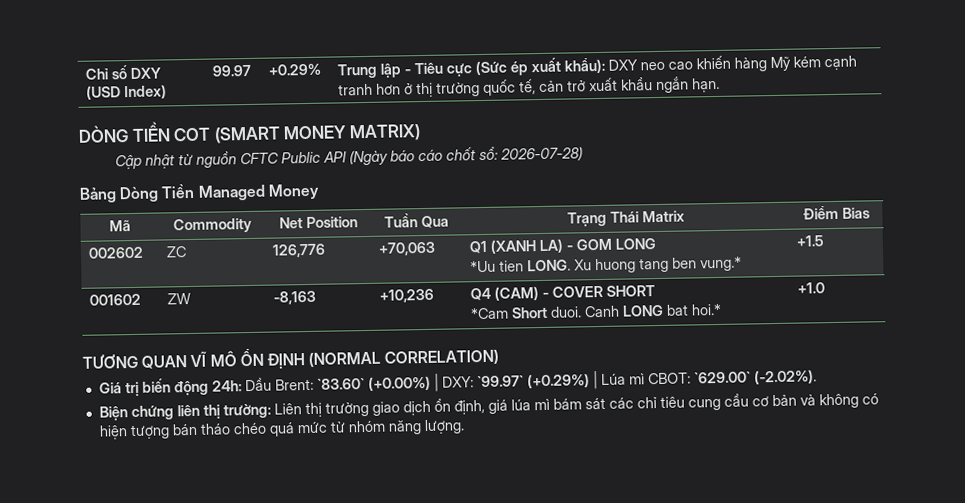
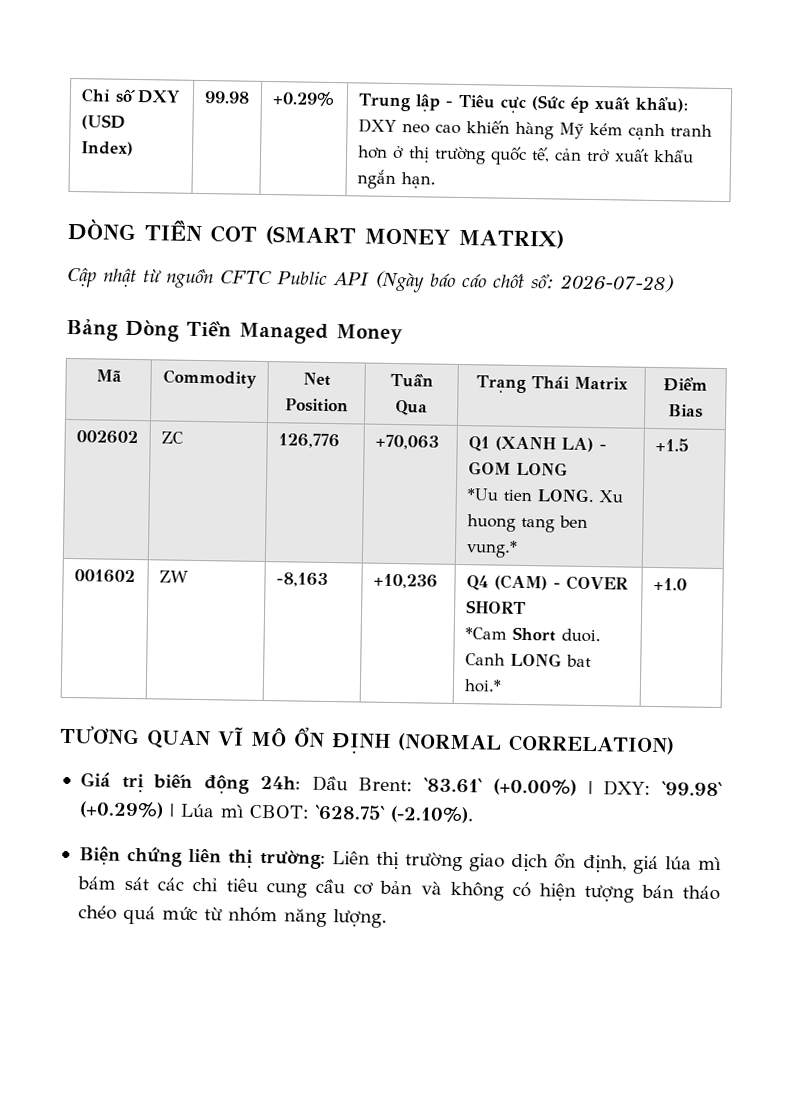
- Chỉ số DXY (USD Index) | 99.97 | +0.29% | Trung lập - Tiêu cực (Sức ép xuất khẩu): DXY neo cao khiến hàng Mỹ kém cạnh tranh hơn ở thị trường quốc tế, cản trở xuất khẩu ngắn hạn.
+ Chỉ số DXY (USD Index) | 99.98 | +0.29% | Trung lập - Tiêu cực (Sức ép xuất khẩu): DXY neo cao khiến hàng Mỹ kém cạnh tranh hơn ở thị trường quốc tế, cản trở xuất khẩu ngắn hạn.
- Giá trị biến động 24h: Dầu Brent: `83.60` (+0.00%) | DXY: `99.97` (+0.29%) | Lúa mì CBOT: `629.00` (-2.02%).
+ Giá trị biến động 24h: Dầu Brent: `83.61` (+0.00%) | DXY: `99.98` (+0.29%) | Lúa mì CBOT: `628.75` (-2.10%).

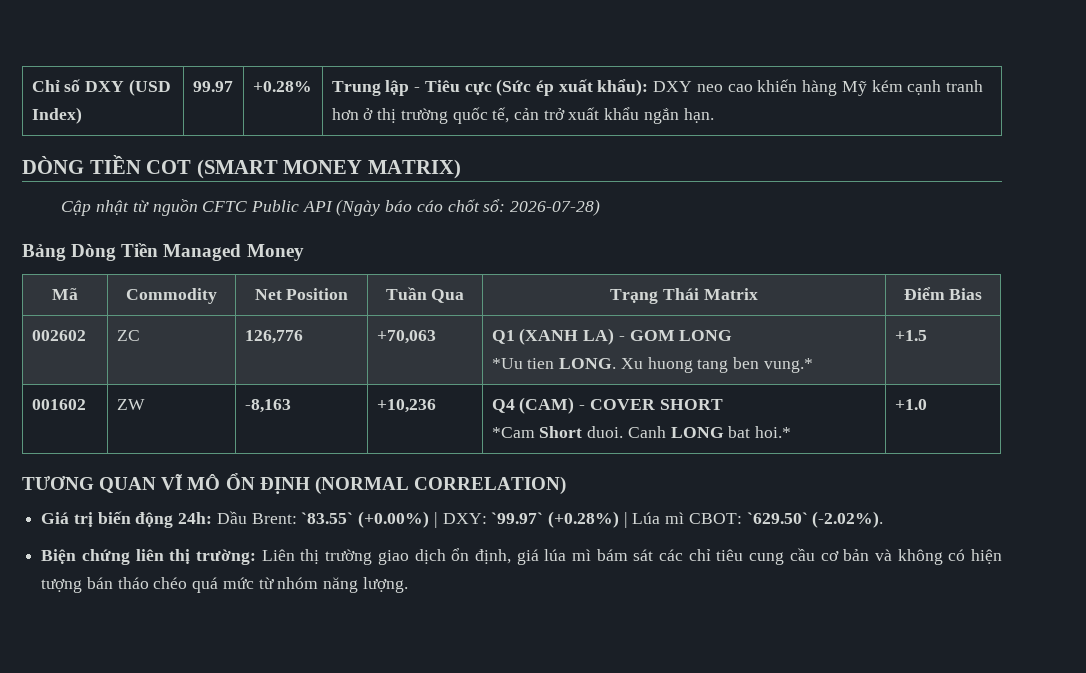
- Chỉ số DXY (USD Index) | 99.98 | +0.29% | Trung lập - Tiêu cực (Sức ép xuất khẩu): DXY neo cao khiến hàng Mỹ kém cạnh tranh hơn ở thị trường quốc tế, cản trở xuất khẩu ngắn hạn.
+ Chỉ số DXY (USD Index) | 99.97 | +0.28% | Trung lập - Tiêu cực (Sức ép xuất khẩu): DXY neo cao khiến hàng Mỹ kém cạnh tranh hơn ở thị trường quốc tế, cản trở xuất khẩu ngắn hạn.
- Giá trị biến động 24h: Dầu Brent: `83.61` (+0.00%) | DXY: `99.98` (+0.29%) | Lúa mì CBOT: `628.75` (-2.10%).
+ Giá trị biến động 24h: Dầu Brent: `83.55` (+0.00%) | DXY: `99.97` (+0.28%) | Lúa mì CBOT: `629.50` (-2.02%).

